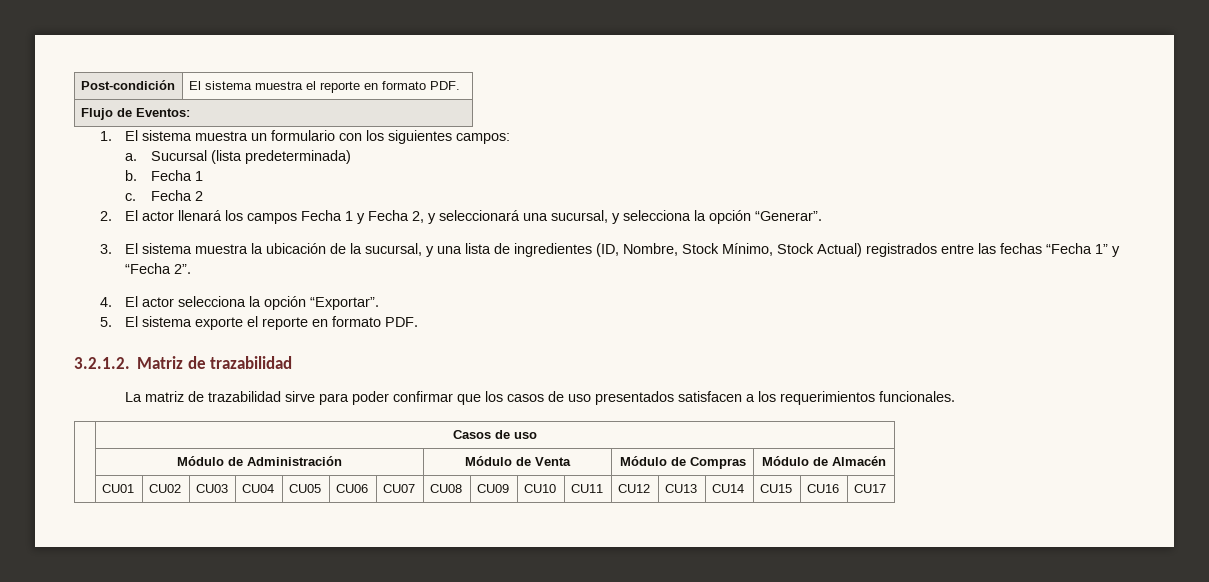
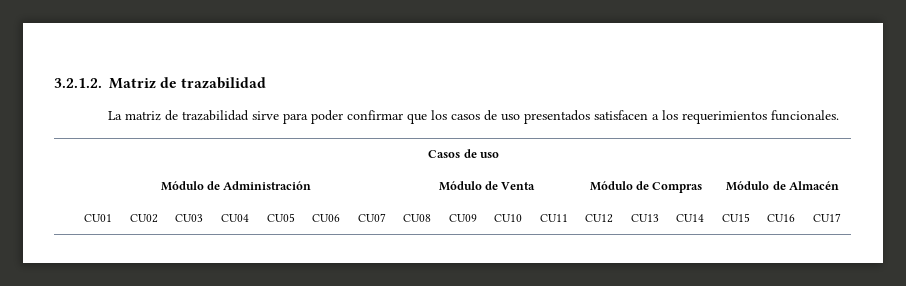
- Post-condición | El sistema muestra el reporte en formato PDF.
- Flujo de Eventos:
- 1. El sistema muestra un formulario con los siguientes campos:
- a. Sucursal (lista predeterminada)
- b. Fecha 1
- c. Fecha 2
- 2. El actor llenará los campos Fecha 1 y Fecha 2, y seleccionará una sucursal, y selecciona la opción “Generar”.
- 3. El sistema muestra la ubicación de la sucursal, y una lista de ingredientes (ID, Nombre, Stock Mínimo, Stock Actual) registrados entre las fechas “Fecha 1” y “Fecha 2”.
- 4. El actor selecciona la opción “Exportar”.
- 5. El sistema exporte el reporte en formato PDF.

